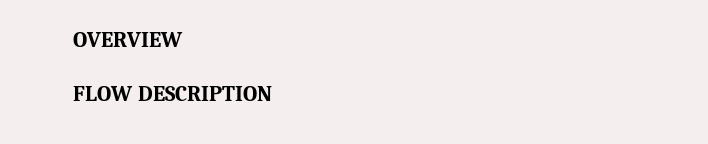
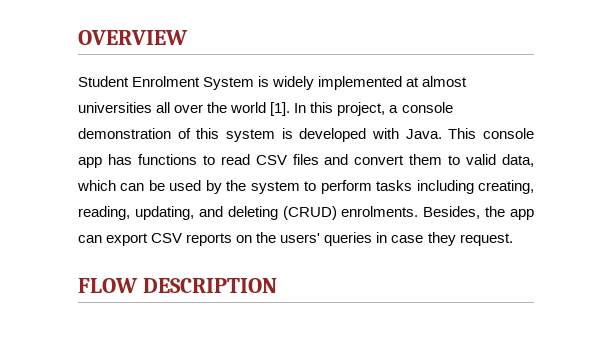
+ Student Enrolment System is widely implemented at almost universities all over the world [1]. In this project, a console demonstration of this system is developed with Java. This console app has functions to read CSV files and convert them to valid data, which can be used by the system to perform tasks including creating, reading, updating, and deleting (CRUD) enrolments. Besides, the app can export CSV reports on the users' queries in case they request.

